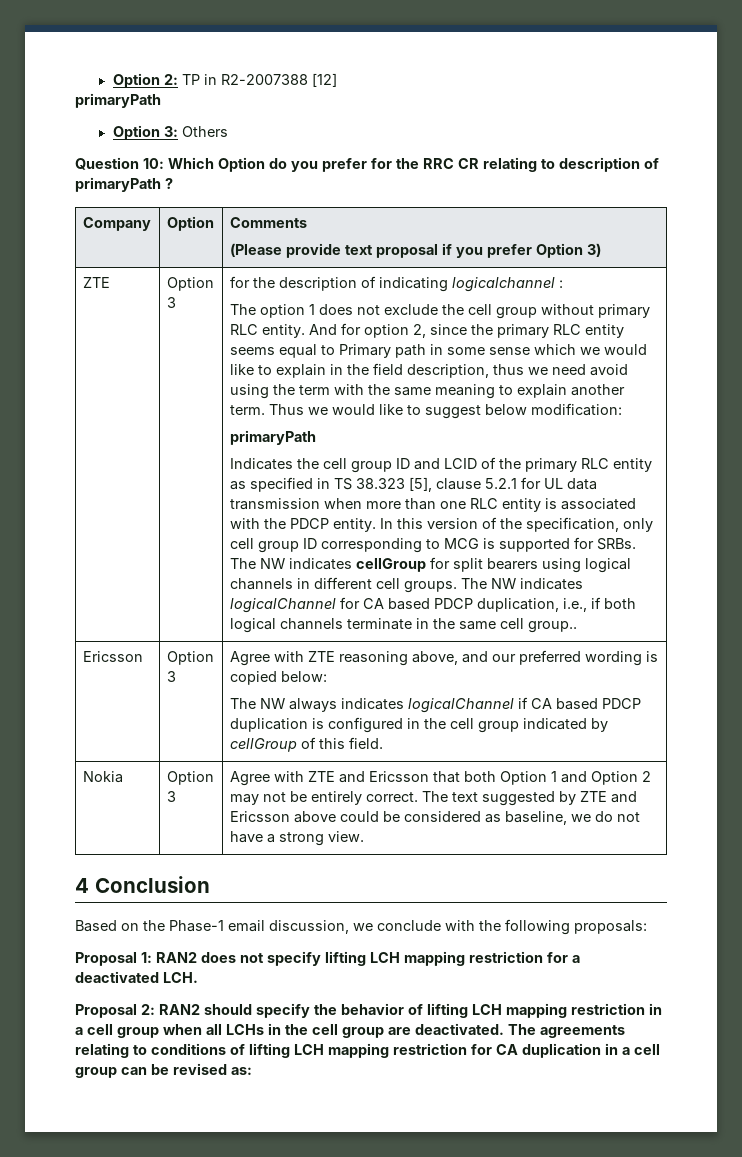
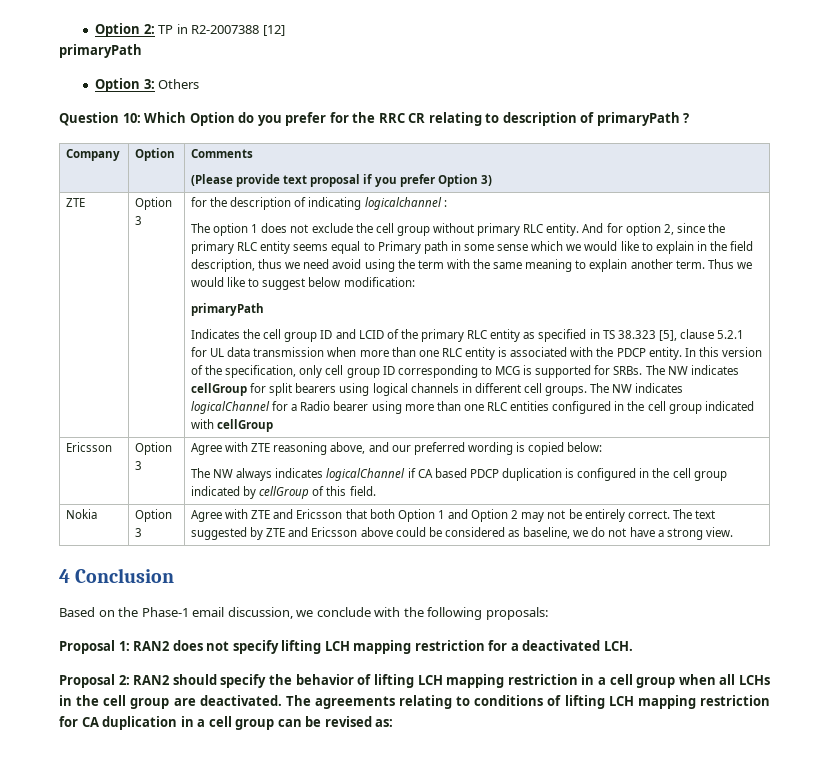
- The NW indicates logicalChannel for CA based PDCP duplication, i.e., if both logical channels terminate in the same cell group..
+ The NW indicates logicalChannel for a Radio bearer using more than one RLC entities configured in the cell group indicated with cellGroup

